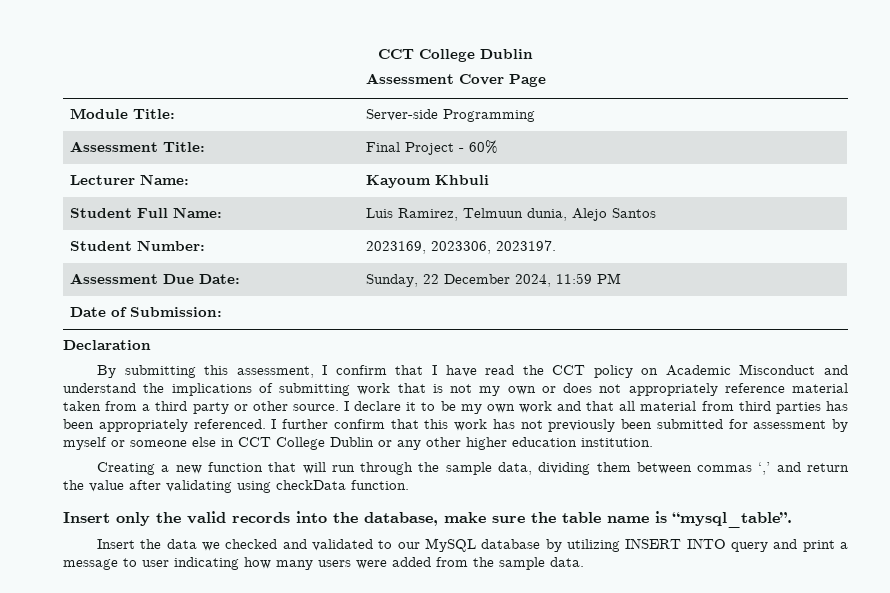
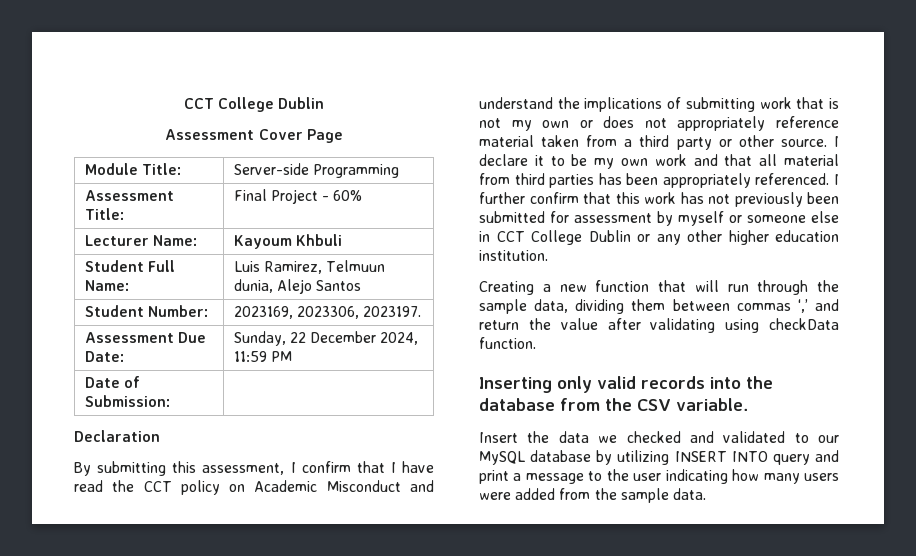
- Insert only the valid records into the database, make sure the table name is “mysql_table”.
+ Inserting only valid records into the database from the CSV variable.
- Insert the data we checked and validated to our MySQL database by utilizing INSERT INTO query and print a message to user indicating how many users were added from the sample data.
+ Insert the data we checked and validated to our MySQL database by utilizing INSERT INTO query and print a message to the user indicating how many users were added from the sample data.

